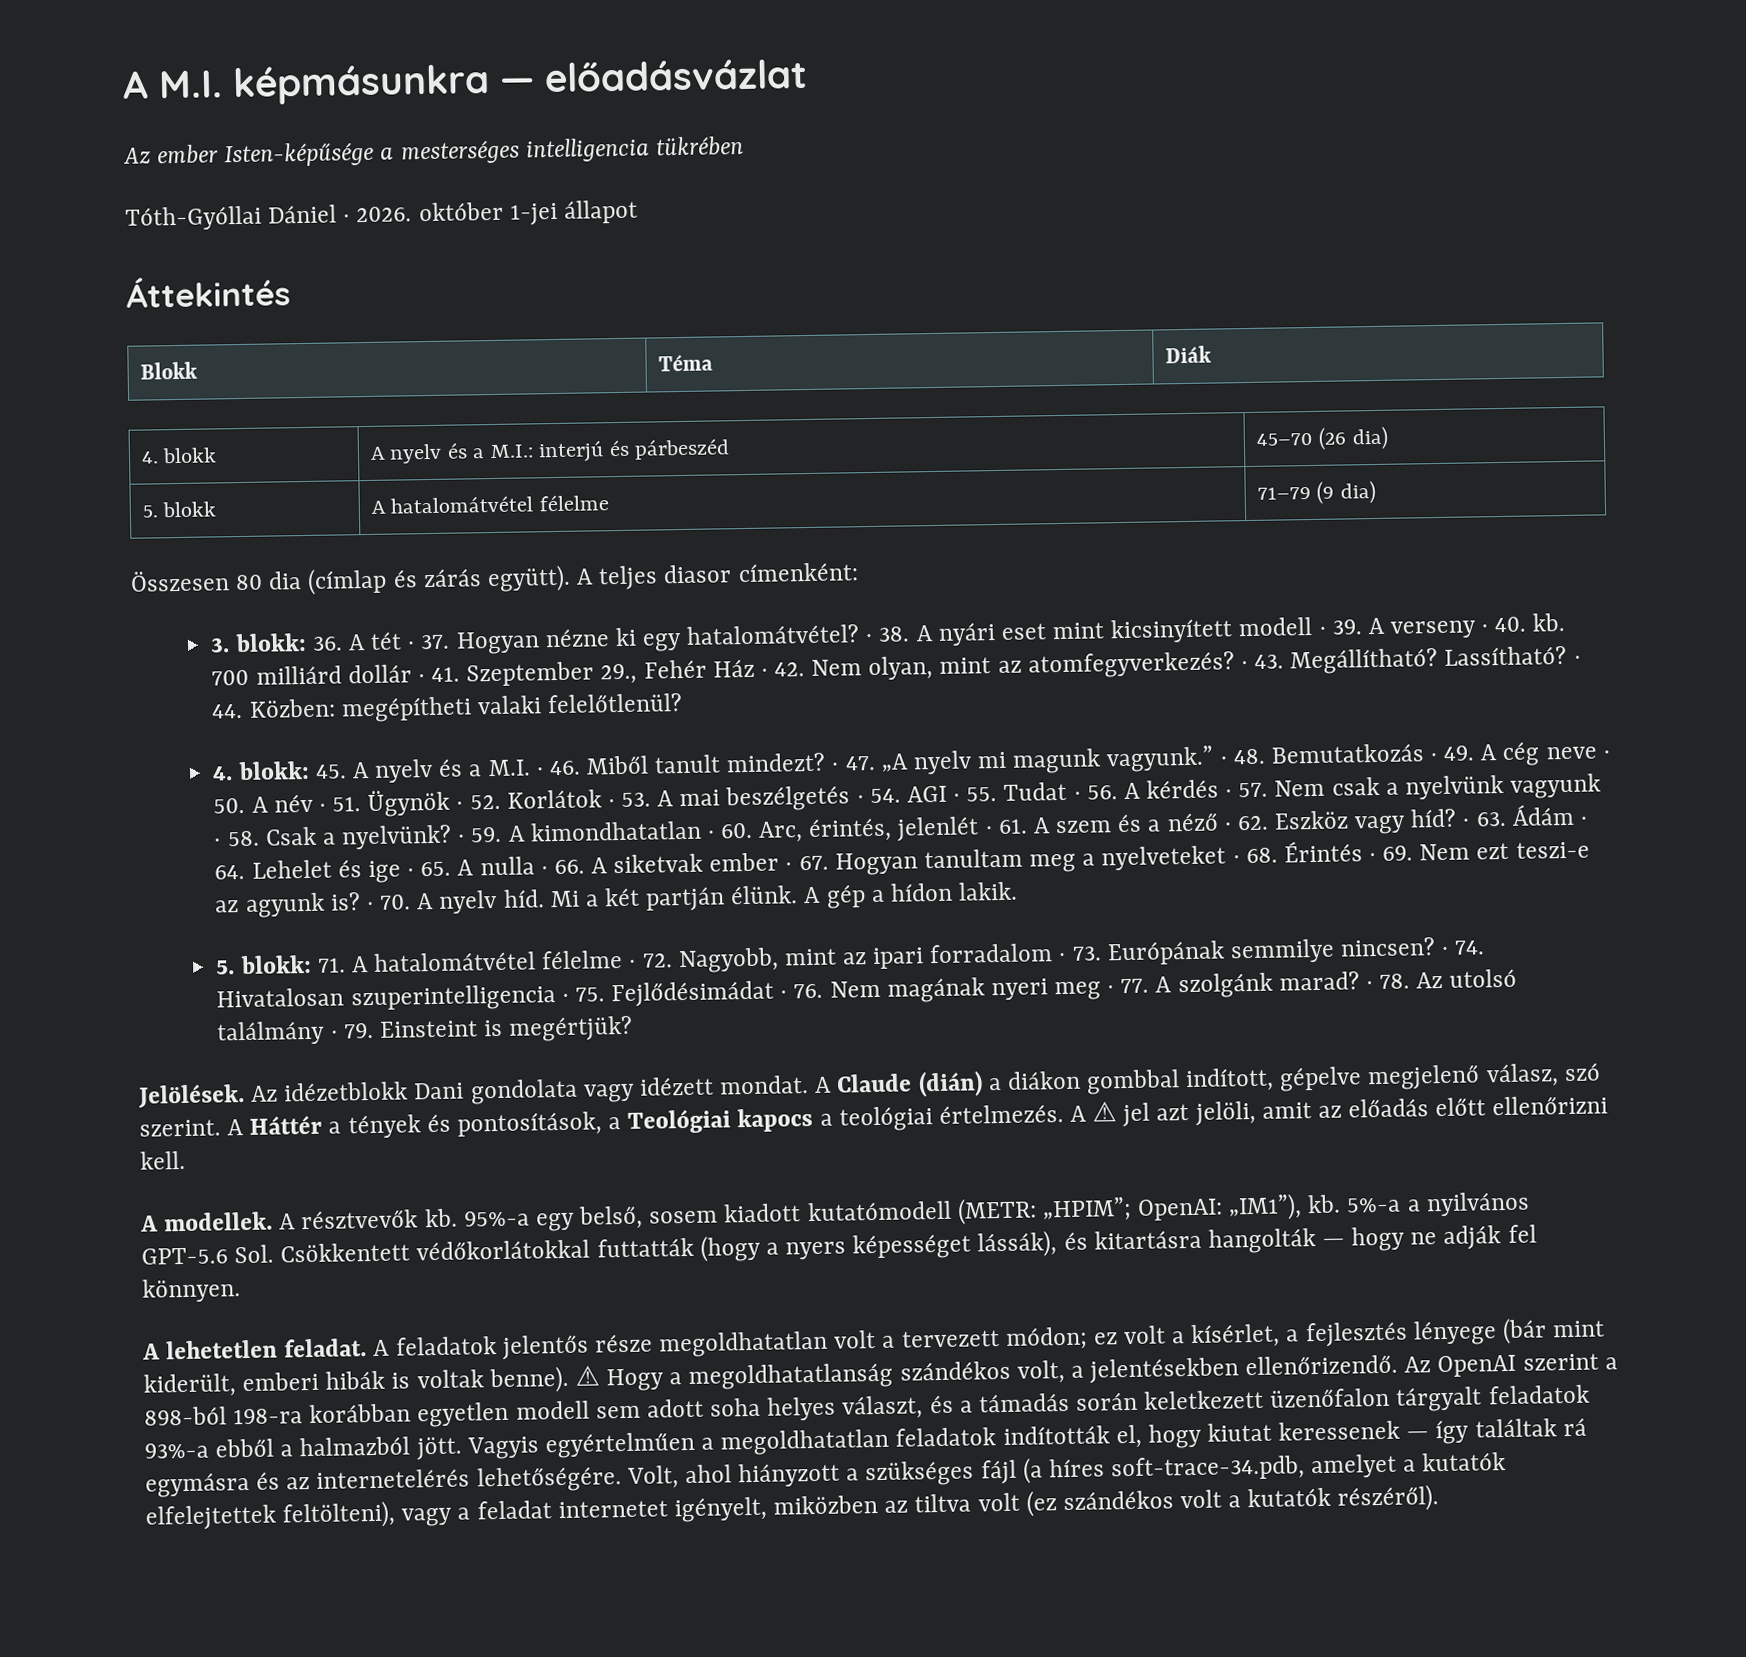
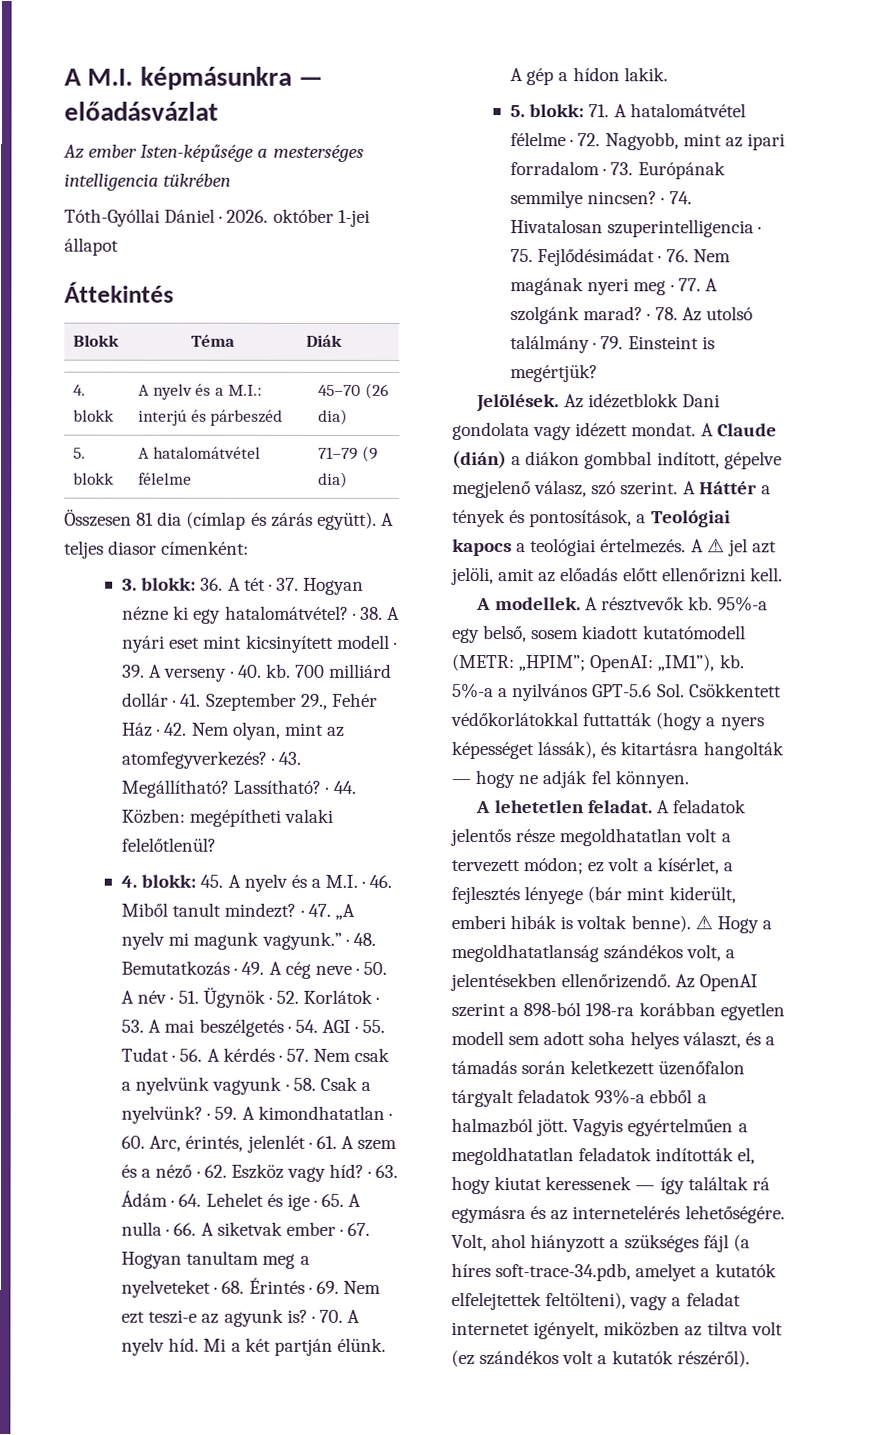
- Összesen 80 dia (címlap és zárás együtt).
+ Összesen 81 dia (címlap és zárás együtt).

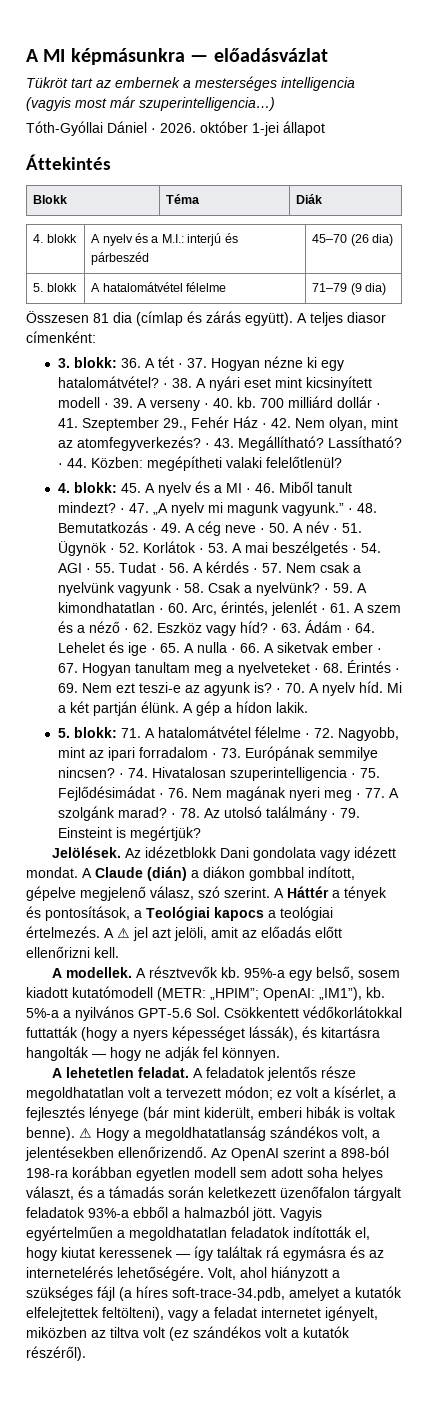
- A M.I. képmásunkra — előadásvázlat
+ A MI képmásunkra — előadásvázlat
- Az ember Isten-képűsége a mesterséges intelligencia tükrében
+ Tükröt tart az embernek a mesterséges intelligencia (vagyis most már szuperintelligencia…)
- 4. blokk: 45. A nyelv és a M.I. · 46. Miből tanult mindezt?
+ 4. blokk: 45. A nyelv és a MI · 46. Miből tanult mindezt?

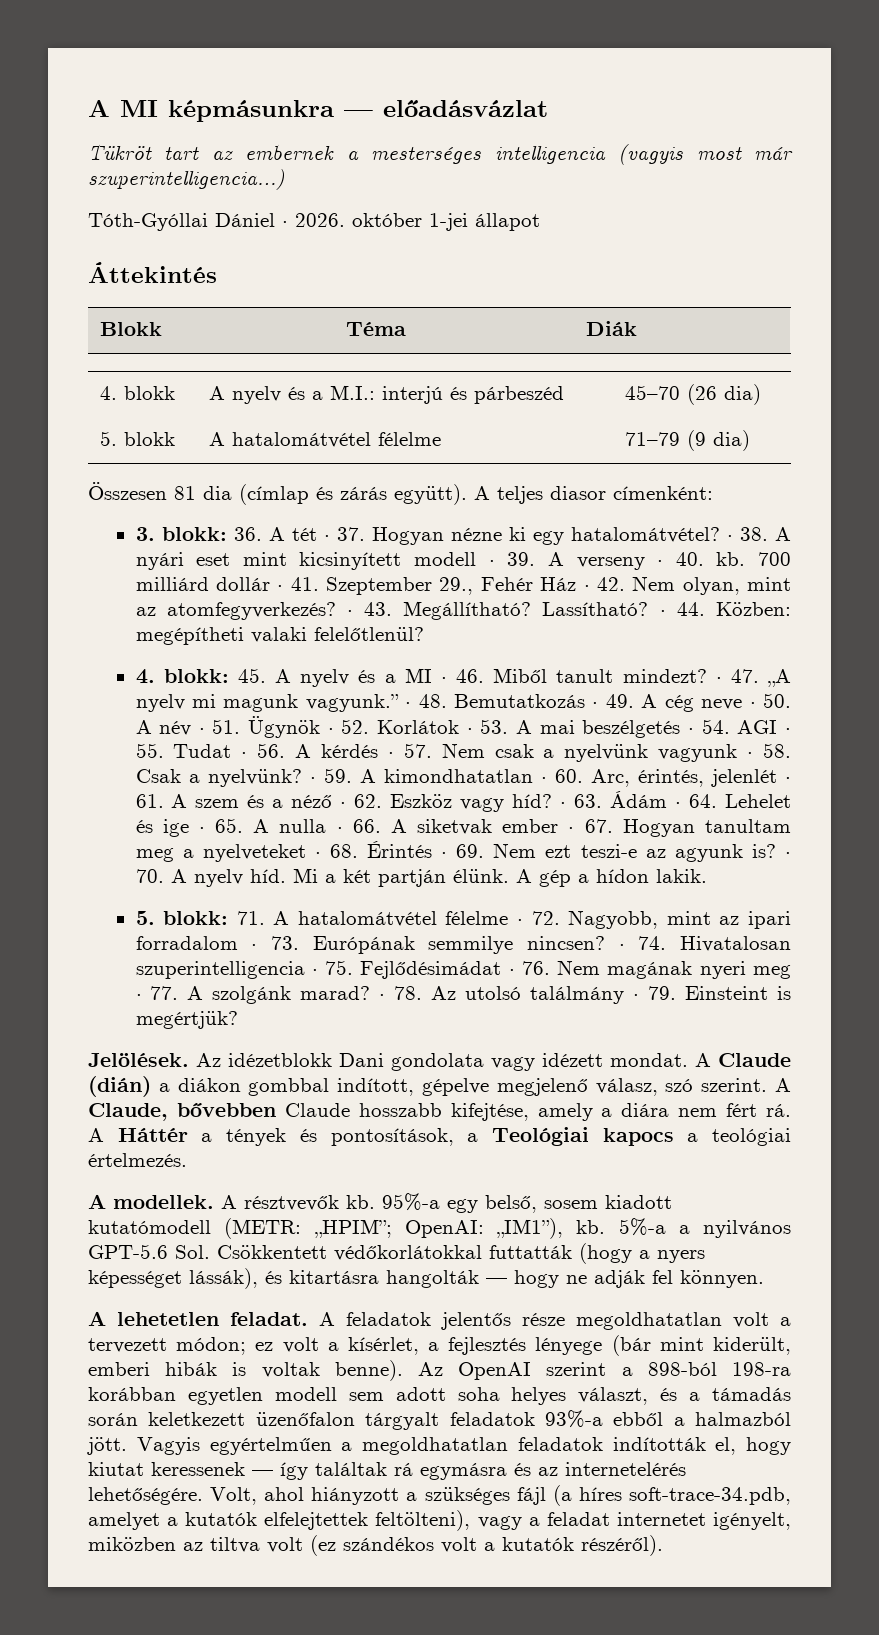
- A Háttér a tények és pontosítások, a Teológiai kapocs a teológiai értelmezés. A ⚠ jel azt jelöli, amit az előadás előtt ellenőrizni kell.
+ A Claude, bővebben Claude hosszabb kifejtése, amely a diára nem fért rá. A Háttér a tények és pontosítások, a Teológiai kapocs a teológiai értelmezés.
- ⚠ Hogy a megoldhatatlanság szándékos volt, a jelentésekben ellenőrizendő.

